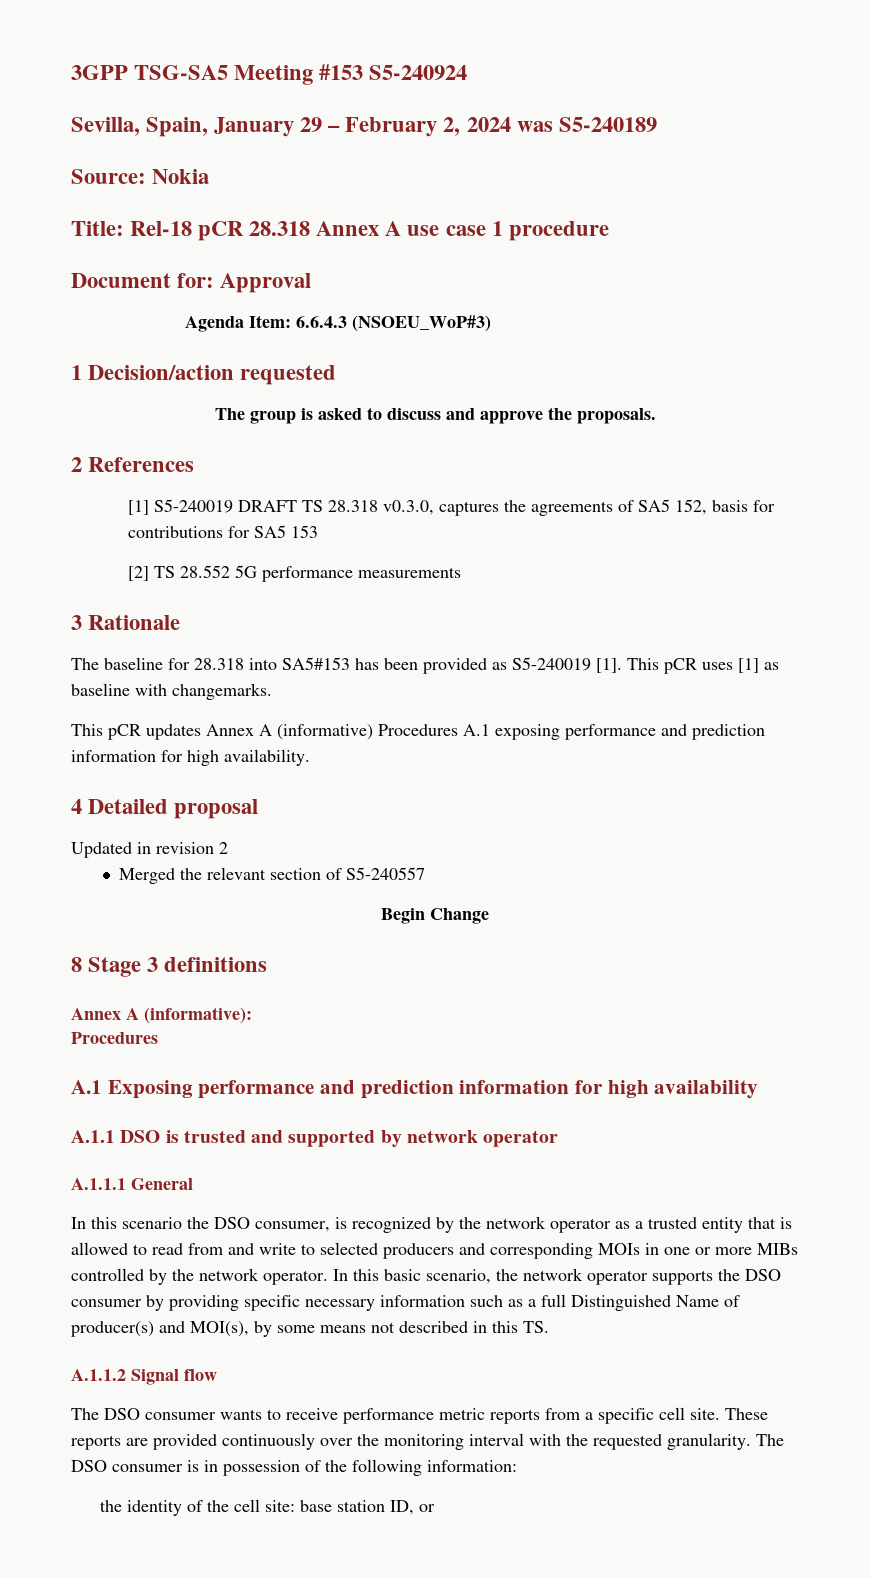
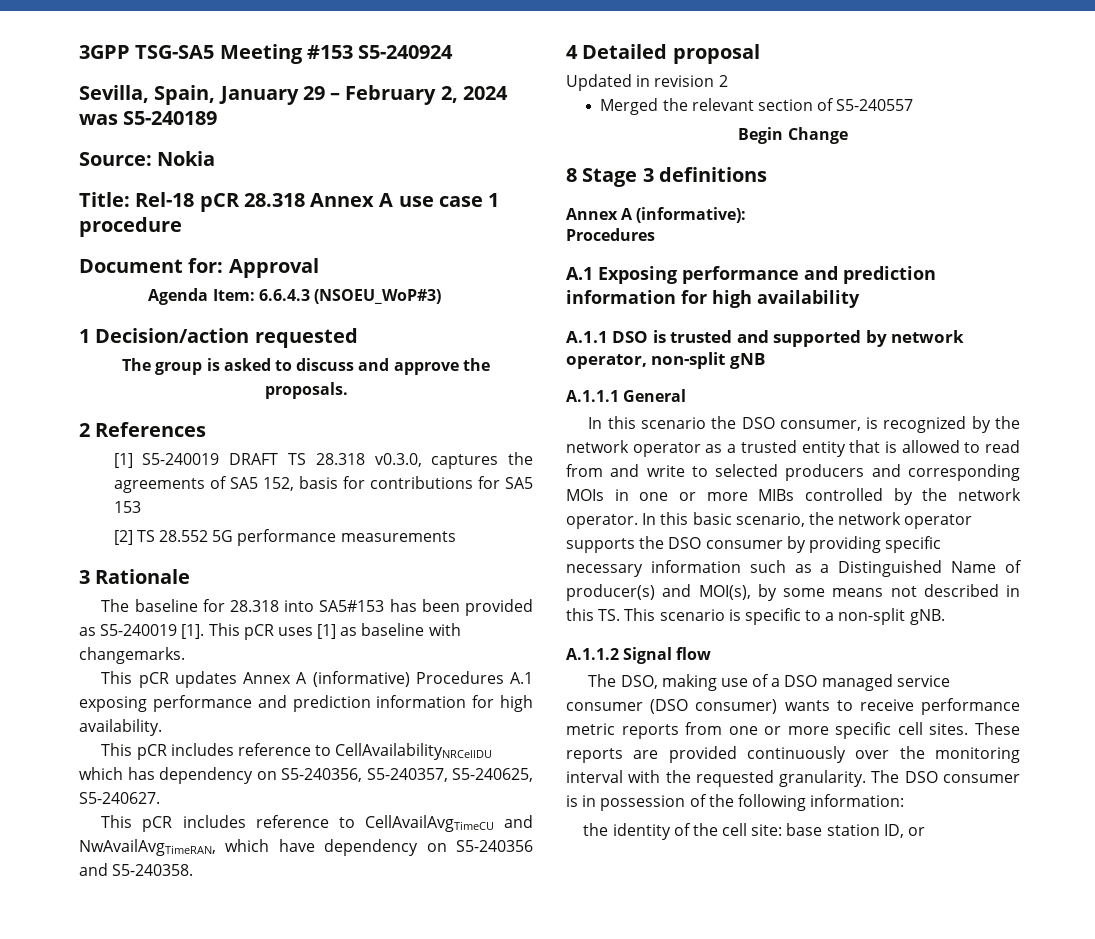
+ This pCR includes reference to CellAvailabilityNRCellDU which has dependency on S5-240356, S5-240357, S5-240625, S5-240627.
+ This pCR includes reference to CellAvailAvgTimeCU and NwAvailAvgTimeRAN, which have dependency on S5-240356 and S5-240358.
- A.1.1 DSO is trusted and supported by network operator
+ A.1.1 DSO is trusted and supported by network operator, non-split gNB
- In this basic scenario, the network operator supports the DSO consumer by providing specific necessary information such as a full Distinguished Name of producer(s) and MOI(s), by some means not described in this TS.
+ In this basic scenario, the network operator supports the DSO consumer by providing specific necessary information such as a Distinguished Name of producer(s) and MOI(s), by some means not described in this TS. This scenario is specific to a non-split gNB.
  A.1.1.2 Signal flow
- The DSO consumer wants to receive performance metric reports from a specific cell site.
+ The DSO, making use of a DSO managed service consumer (DSO consumer) wants to receive performance metric reports from one or more specific cell sites.

